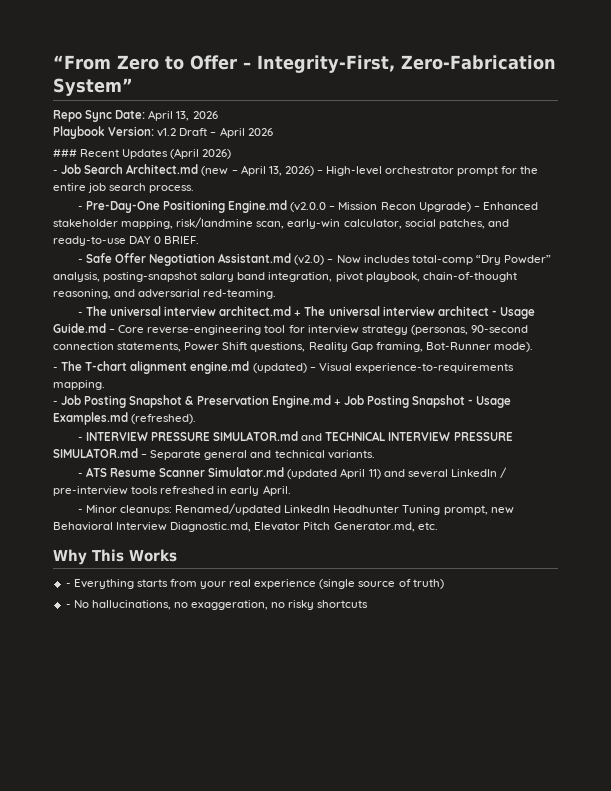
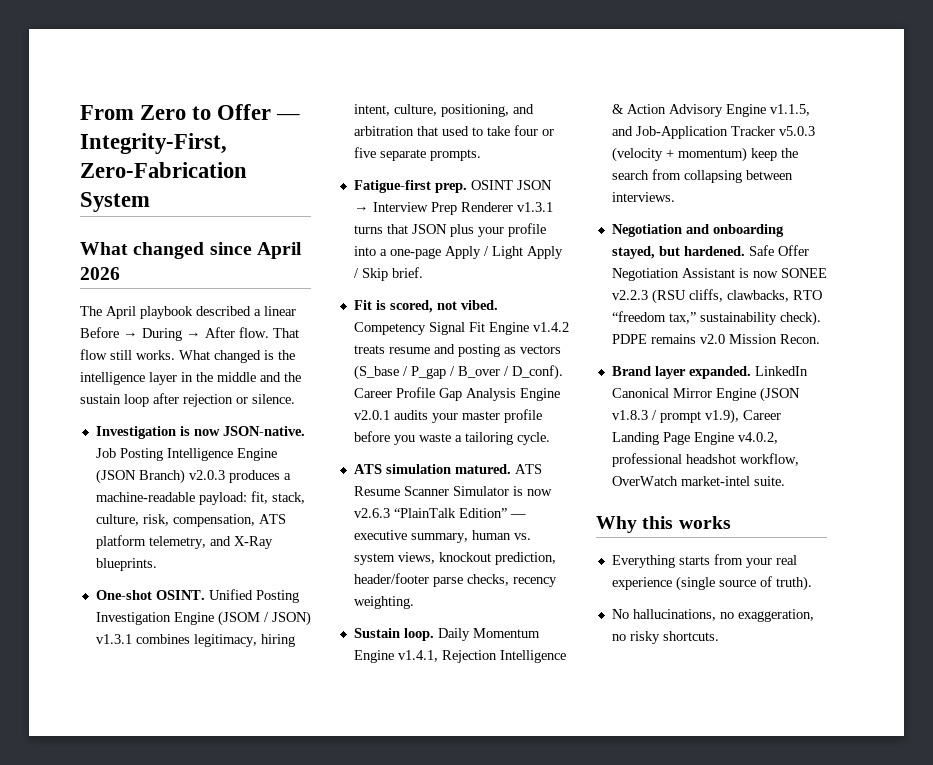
- “From Zero to Offer – Integrity-First, Zero-Fabrication System”
- Repo Sync Date: April 13, 2026
- Playbook Version: v1.2 Draft – April 2026
- ### Recent Updates (April 2026)
- - Job Search Architect.md (new – April 13, 2026) – High-level orchestrator prompt for the entire job search process.
- - Pre-Day-One Positioning Engine.md (v2.0.0 – Mission Recon Upgrade) – Enhanced stakeholder mapping, risk/landmine scan, early-win calculator, social patches, and ready-to-use DAY 0 BRIEF.
- - Safe Offer Negotiation Assistant.md (v2.0) – Now includes total-comp “Dry Powder” analysis, posting-snapshot salary band integration, pivot playbook, chain-of-thought reasoning, and adversarial red-teaming.
- - The universal interview architect.md + The universal interview architect - Usage Guide.md – Core reverse-engineering tool for interview strategy (personas, 90-second connection statements, Power Shift questions, Reality Gap framing, Bot-Runner mode).
- - The T-chart alignment engine.md (updated) – Visual experience-to-requirements mapping.
- - Job Posting Snapshot & Preservation Engine.md + Job Posting Snapshot - Usage Examples.md (refreshed).
- - INTERVIEW PRESSURE SIMULATOR.md and TECHNICAL INTERVIEW PRESSURE SIMULATOR.md – Separate general and technical variants.
- - ATS Resume Scanner Simulator.md (updated April 11) and several LinkedIn / pre-interview tools refreshed in early April.
- - Minor cleanups: Renamed/updated LinkedIn Headhunter Tuning prompt, new Behavioral Interview Diagnostic.md, Elevator Pitch Generator.md, etc.
- Why This Works
- - Everything starts from your real experience (single source of truth)
- - No hallucinations, no exaggeration, no risky shortcuts
+ From Zero to Offer — Integrity-First, Zero-Fabrication System
+ What changed since April 2026
+ The April playbook described a linear Before → During → After flow. That flow still works. What changed is the intelligence layer in the middle and the sustain loop after rejection or silence.
+ Investigation is now JSON-native. Job Posting Intelligence Engine (JSON Branch) v2.0.3 produces a machine-readable payload: fit, stack, culture, risk, compensation, ATS platform telemetry, and X-Ray blueprints.
+ One-shot OSINT. Unified Posting Investigation Engine (JSOM / JSON) v1.3.1 combines legitimacy, hiring intent, culture, positioning, and arbitration that used to take four or five separate prompts.
+ Fatigue-first prep. OSINT JSON → Interview Prep Renderer v1.3.1 turns that JSON plus your profile into a one-page Apply / Light Apply / Skip brief.
+ Fit is scored, not vibed. Competency Signal Fit Engine v1.4.2 treats resume and posting as vectors (S_base / P_gap / B_over / D_conf). Career Profile Gap Analysis Engine v2.0.1 audits your master profile before you waste a tailoring cycle.
+ ATS simulation matured. ATS Resume Scanner Simulator is now v2.6.3 “PlainTalk Edition” — executive summary, human vs. system views, knockout prediction, header/footer parse checks, recency weighting.
+ Sustain loop. Daily Momentum Engine v1.4.1, Rejection Intelligence & Action Advisory Engine v1.1.5, and Job-Application Tracker v5.0.3 (velocity + momentum) keep the search from collapsing between interviews.
+ Negotiation and onboarding stayed, but hardened. Safe Offer Negotiation Assistant is now SONEE v2.2.3 (RSU cliffs, clawbacks, RTO “freedom tax,” sustainability check). PDPE remains v2.0 Mission Recon.
+ Brand layer expanded. LinkedIn Canonical Mirror Engine (JSON v1.8.3 / prompt v1.9), Career Landing Page Engine v4.0.2, professional headshot workflow, OverWatch market-intel suite.
+ Why this works
+ Everything starts from your real experience (single source of truth).
+ No hallucinations, no exaggeration, no risky shortcuts.

